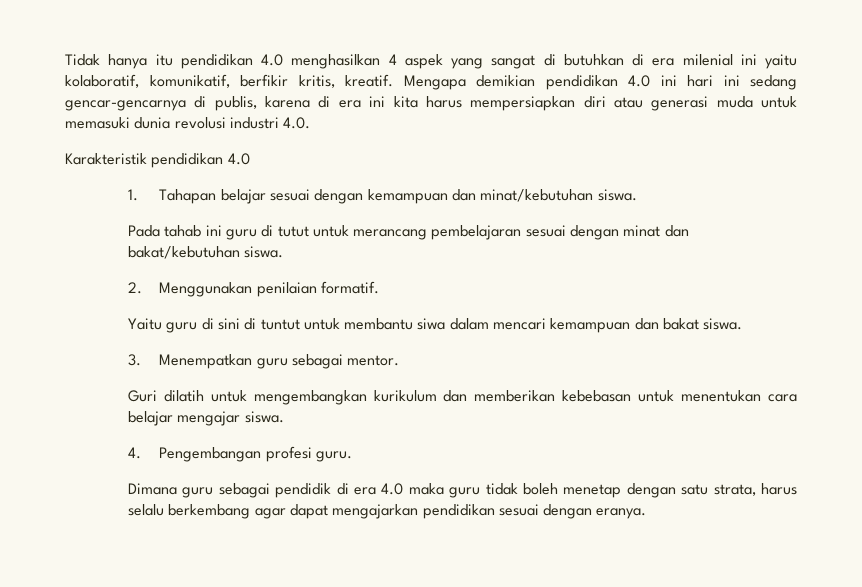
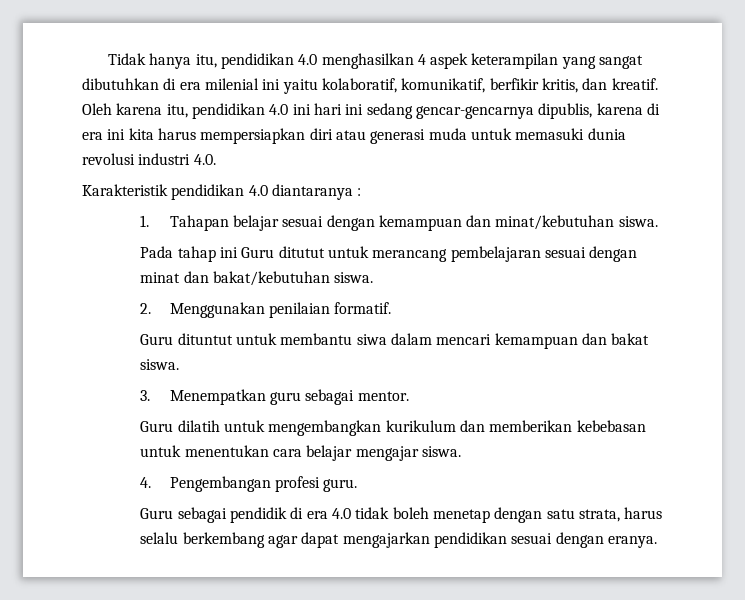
- Tidak hanya itu pendidikan 4.0 menghasilkan 4 aspek yang sangat di butuhkan di era milenial ini yaitu kolaboratif, komunikatif, berfikir kritis, kreatif. Mengapa demikian pendidikan 4.0 ini hari ini sedang gencar-gencarnya di publis, karena di era ini kita harus mempersiapkan diri atau generasi muda untuk memasuki dunia revolusi industri 4.0.
+ Tidak hanya itu, pendidikan 4.0 menghasilkan 4 aspek keterampilan yang sangat dibutuhkan di era milenial ini yaitu kolaboratif, komunikatif, berfikir kritis, dan kreatif. Oleh karena itu, pendidikan 4.0 ini hari ini sedang gencar-gencarnya dipublis, karena di era ini kita harus mempersiapkan diri atau generasi muda untuk memasuki dunia revolusi industri 4.0.
- Karakteristik pendidikan 4.0
+ Karakteristik pendidikan 4.0 diantaranya :
- Pada tahab ini guru di tutut untuk merancang pembelajaran sesuai dengan minat dan bakat/kebutuhan siswa.
+ Pada tahap ini Guru ditutut untuk merancang pembelajaran sesuai dengan minat dan bakat/kebutuhan siswa.
- Yaitu guru di sini di tuntut untuk membantu siwa dalam mencari kemampuan dan bakat siswa.
+ Guru dituntut untuk membantu siwa dalam mencari kemampuan dan bakat siswa.
- Guri dilatih untuk mengembangkan kurikulum dan memberikan kebebasan untuk menentukan cara belajar mengajar siswa.
+ Guru dilatih untuk mengembangkan kurikulum dan memberikan kebebasan untuk menentukan cara belajar mengajar siswa.
- Dimana guru sebagai pendidik di era 4.0 maka guru tidak boleh menetap dengan satu strata, harus selalu berkembang agar dapat mengajarkan pendidikan sesuai dengan eranya.
+ Guru sebagai pendidik di era 4.0 tidak boleh menetap dengan satu strata, harus selalu berkembang agar dapat mengajarkan pendidikan sesuai dengan eranya.

